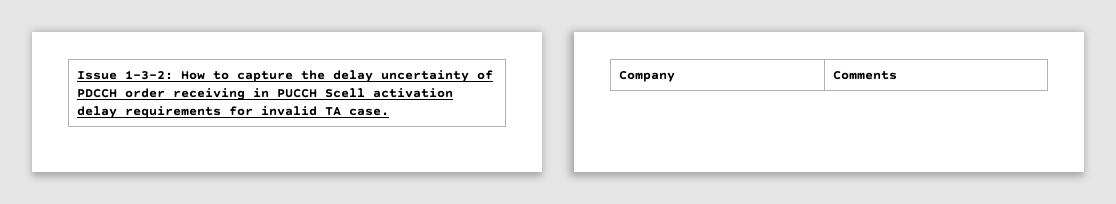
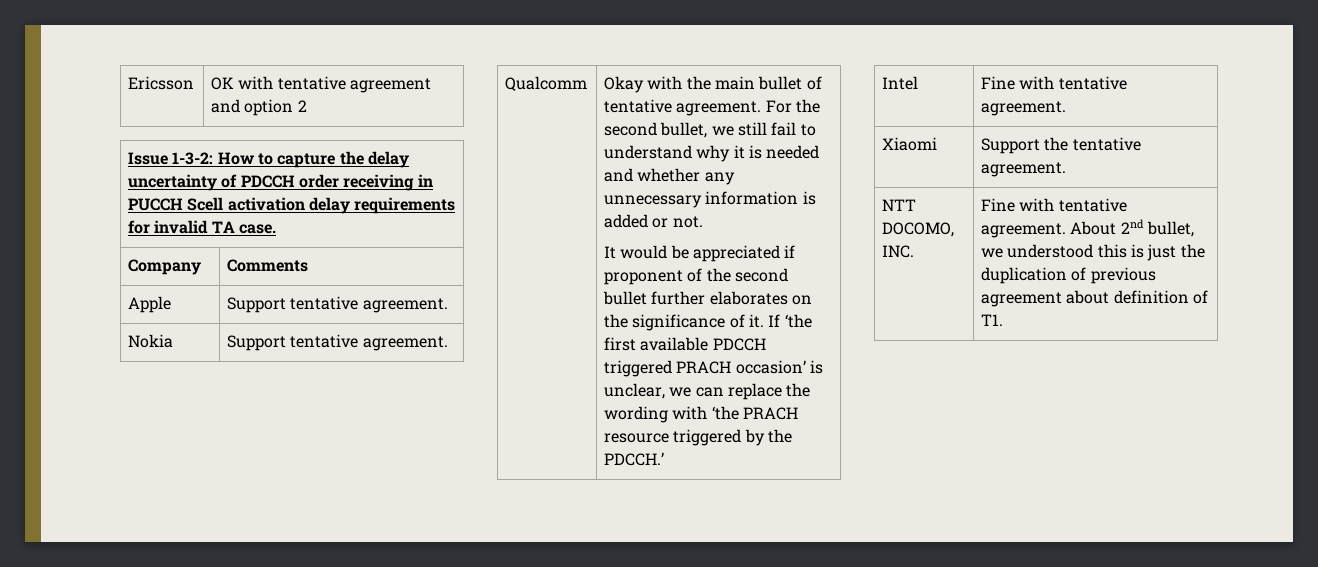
+ Ericsson | OK with tentative agreement and option 2
+ Apple | Support tentative agreement.
+ Nokia | Support tentative agreement.
+ Qualcomm | Okay with the main bullet of tentative agreement. For the second bullet, we still fail to understand why it is needed and whether any unnecessary information is added or not.
+ It would be appreciated if proponent of the second bullet further elaborates on the significance of it. If ‘the first available PDCCH triggered PRACH occasion’ is unclear, we can replace the wording with ‘the PRACH resource triggered by the PDCCH.’
+ Intel | Fine with tentative agreement.
+ Xiaomi | Support the tentative agreement.
+ NTT DOCOMO, INC. | Fine with tentative agreement. About 2nd bullet, we understood this is just the duplication of previous agreement about definition of T1.

